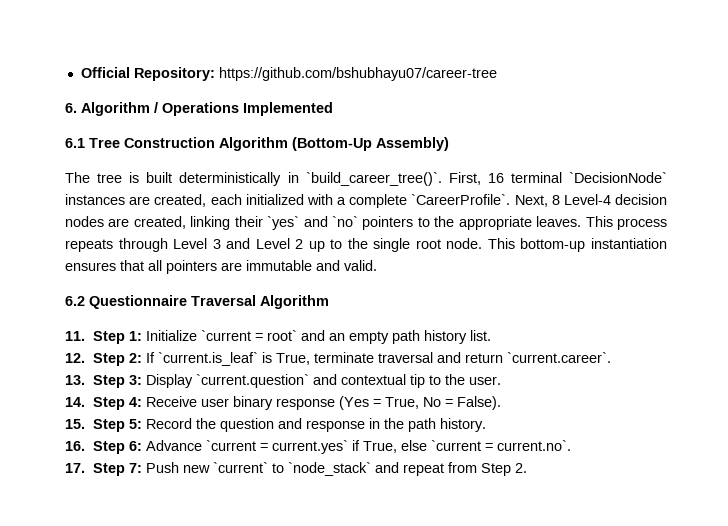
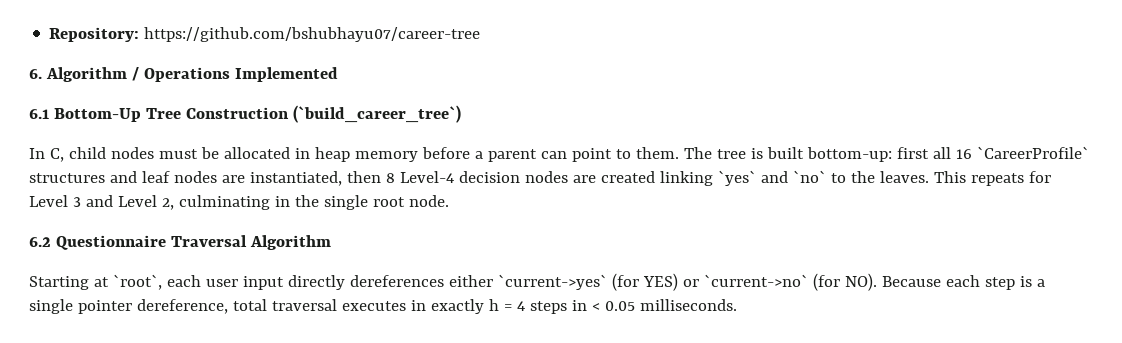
- Official Repository: https://github.com/bshubhayu07/career-tree
+ Repository: https://github.com/bshubhayu07/career-tree
- 6.1 Tree Construction Algorithm (Bottom-Up Assembly)
- The tree is built deterministically in `build_career_tree()`. First, 16 terminal `DecisionNode` instances are created, each initialized with a complete `CareerProfile`. Next, 8 Level-4 decision nodes are created, linking their `yes` and `no` pointers to the appropriate leaves.
+ 6.1 Bottom-Up Tree Construction (`build_career_tree`)
+ In C, child nodes must be allocated in heap memory before a parent can point to them. The tree is built bottom-up: first all 16 `CareerProfile` structures and leaf nodes are instantiated, then 8 Level-4 decision nodes are created linking `yes` and `no` to the leaves.
- This process repeats through Level 3 and Level 2 up to the single root node. This bottom-up instantiation ensures that all pointers are immutable and valid.
+ This repeats for Level 3 and Level 2, culminating in the single root node.
  6.2 Questionnaire Traversal Algorithm
- 11. Step 1: Initialize `current = root` and an empty path history list.
- 12. Step 2: If `current.is_leaf` is True, terminate traversal and return `current.career`.
- 13. Step 3: Display `current.question` and contextual tip to the user.
- 14. Step 4: Receive user binary response (Yes = True, No = False).
- 15. Step 5: Record the question and response in the path history.
- 16. Step 6: Advance `current = current.yes` if True, else `current = current.no`.
- 17. Step 7: Push new `current` to `node_stack` and repeat from Step 2.
+ Starting at `root`, each user input directly dereferences either `current->yes` (for YES) or `current->no` (for NO). Because each step is a single pointer dereference, total traversal executes in exactly h = 4 steps in < 0.05 milliseconds.

